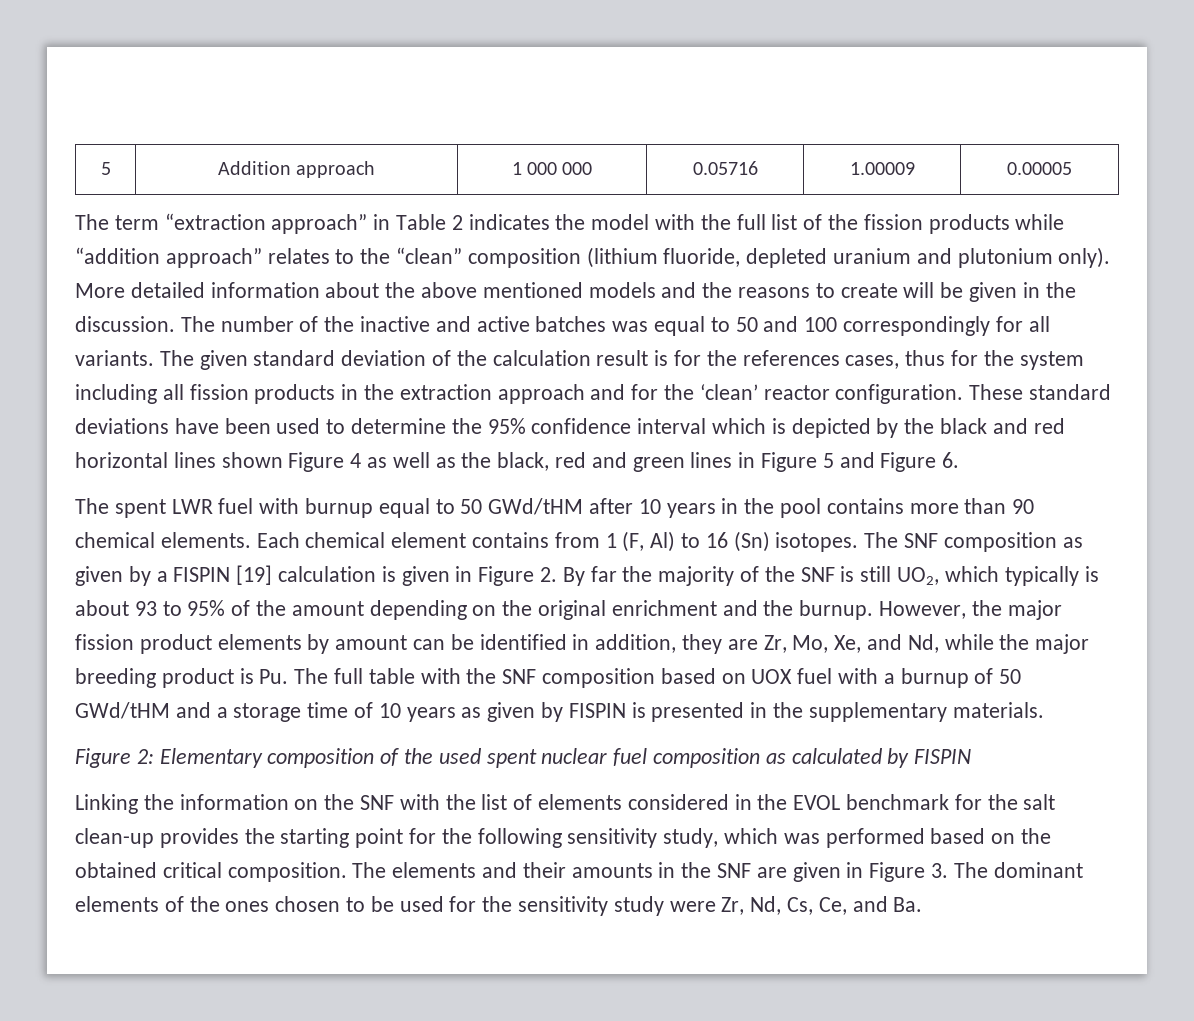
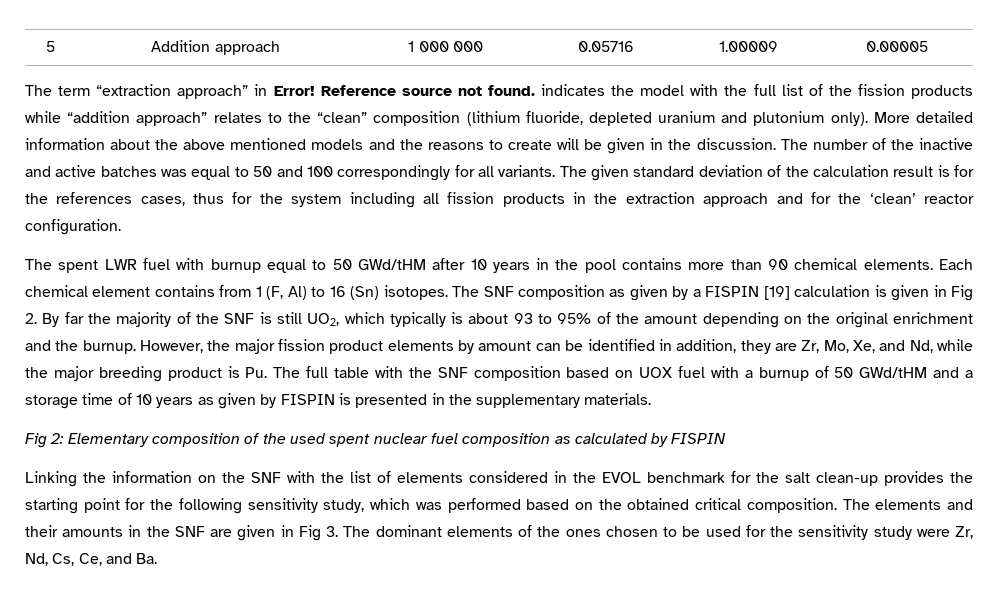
- The term “extraction approach” in Table 2 indicates the model with the full list of the fission products while “addition approach” relates to the “clean” composition (lithium fluoride, depleted uranium and plutonium only).
+ The term “extraction approach” in Error! Reference source not found. indicates the model with the full list of the fission products while “addition approach” relates to the “clean” composition (lithium fluoride, depleted uranium and plutonium only).
- These standard deviations have been used to determine the 95% confidence interval which is depicted by the black and red horizontal lines shown Figure 4 as well as the black, red and green lines in Figure 5 and Figure 6.
- The SNF composition as given by a FISPIN [19] calculation is given in Figure 2. By far the majority of the SNF is still UO2, which typically is about 93 to 95% of the amount depending on the original enrichment and the burnup.
+ The SNF composition as given by a FISPIN [19] calculation is given in Fig 2. By far the majority of the SNF is still UO2, which typically is about 93 to 95% of the amount depending on the original enrichment and the burnup.
- Figure 2: Elementary composition of the used spent nuclear fuel composition as calculated by FISPIN
+ Fig 2: Elementary composition of the used spent nuclear fuel composition as calculated by FISPIN
- The elements and their amounts in the SNF are given in Figure 3. The dominant elements of the ones chosen to be used for the sensitivity study were Zr, Nd, Cs, Ce, and Ba.
+ The elements and their amounts in the SNF are given in Fig 3. The dominant elements of the ones chosen to be used for the sensitivity study were Zr, Nd, Cs, Ce, and Ba.

